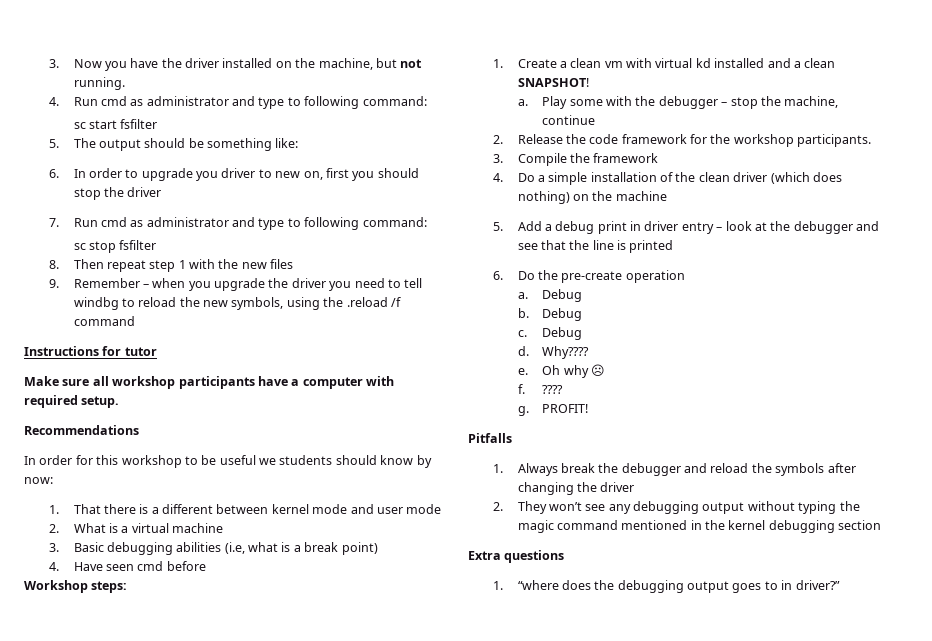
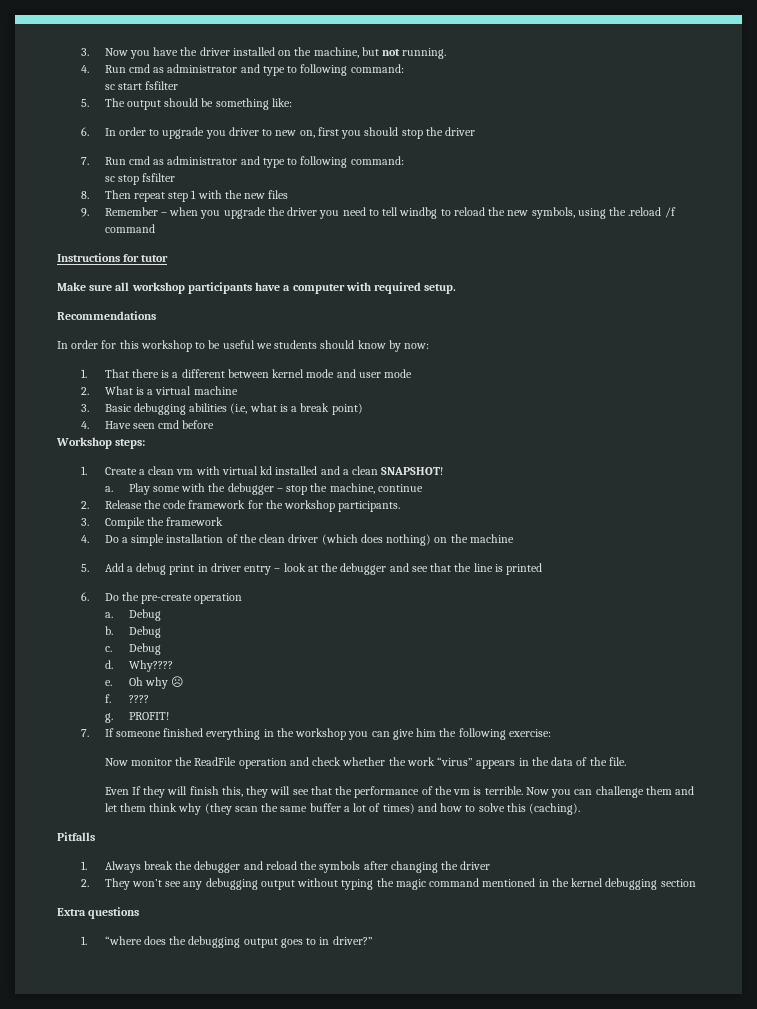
+ 7. If someone finished everything in the workshop you can give him the following exercise:
+ Now monitor the ReadFile operation and check whether the work “virus” appears in the data of the file.
+ Even If they will finish this, they will see that the performance of the vm is terrible. Now you can challenge them and let them think why (they scan the same buffer a lot of times) and how to solve this (caching).

